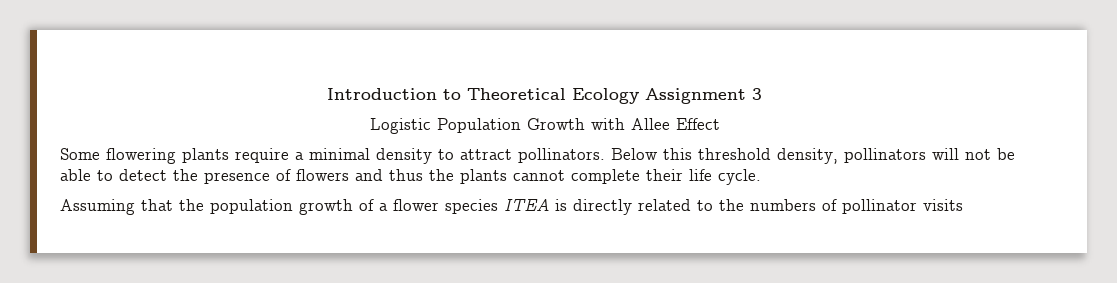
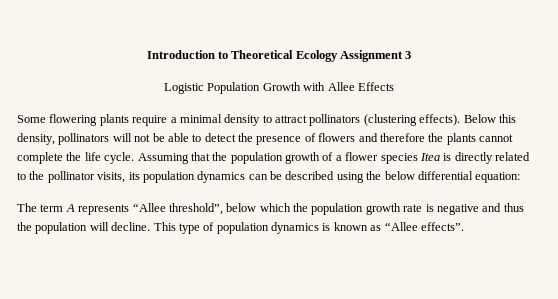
- Logistic Population Growth with Allee Effect
+ Logistic Population Growth with Allee Effects
- Some flowering plants require a minimal density to attract pollinators.
+ Some flowering plants require a minimal density to attract pollinators (clustering effects).
- Below this threshold density, pollinators will not be able to detect the presence of flowers and thus the plants cannot complete their life cycle.
- Assuming that the population growth of a flower species ITEA is directly related to the numbers of pollinator visits
+ Below this density, pollinators will not be able to detect the presence of flowers and therefore the plants cannot complete the life cycle. Assuming that the population growth of a flower species Itea is directly related to the pollinator visits, its population dynamics can be described using the below differential equation:
+ The term A represents “Allee threshold”, below which the population growth rate is negative and thus the population will decline. This type of population dynamics is known as “Allee effects”.

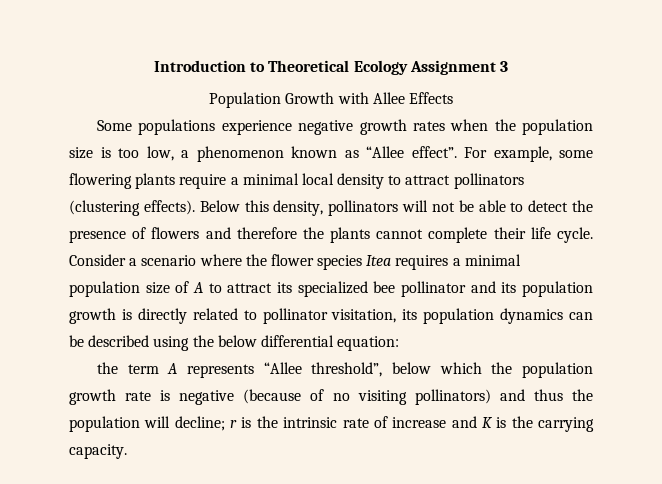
- Logistic Population Growth with Allee Effects
+ Population Growth with Allee Effects
- Some flowering plants require a minimal density to attract pollinators (clustering effects).
+ Some populations experience negative growth rates when the population size is too low, a phenomenon known as “Allee effect”. For example, some flowering plants require a minimal local density to attract pollinators (clustering effects).
- Below this density, pollinators will not be able to detect the presence of flowers and therefore the plants cannot complete the life cycle.
+ Below this density, pollinators will not be able to detect the presence of flowers and therefore the plants cannot complete their life cycle.
- Assuming that the population growth of a flower species Itea is directly related to the pollinator visits, its population dynamics can be described using the below differential equation:
+ Consider a scenario where the flower species Itea requires a minimal population size of A to attract its specialized bee pollinator and its population growth is directly related to pollinator visitation, its population dynamics can be described using the below differential equation:
- The term A represents “Allee threshold”, below which the population growth rate is negative and thus the population will decline. This type of population dynamics is known as “Allee effects”.
+ the term A represents “Allee threshold”, below which the population growth rate is negative (because of no visiting pollinators) and thus the population will decline; r is the intrinsic rate of increase and K is the carrying capacity.

